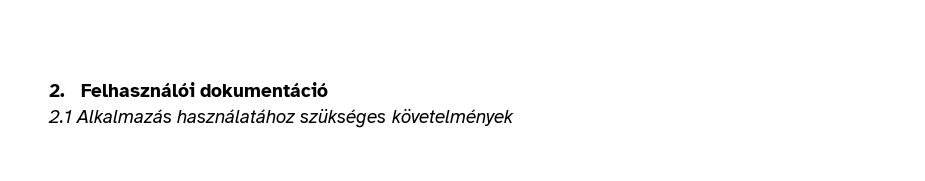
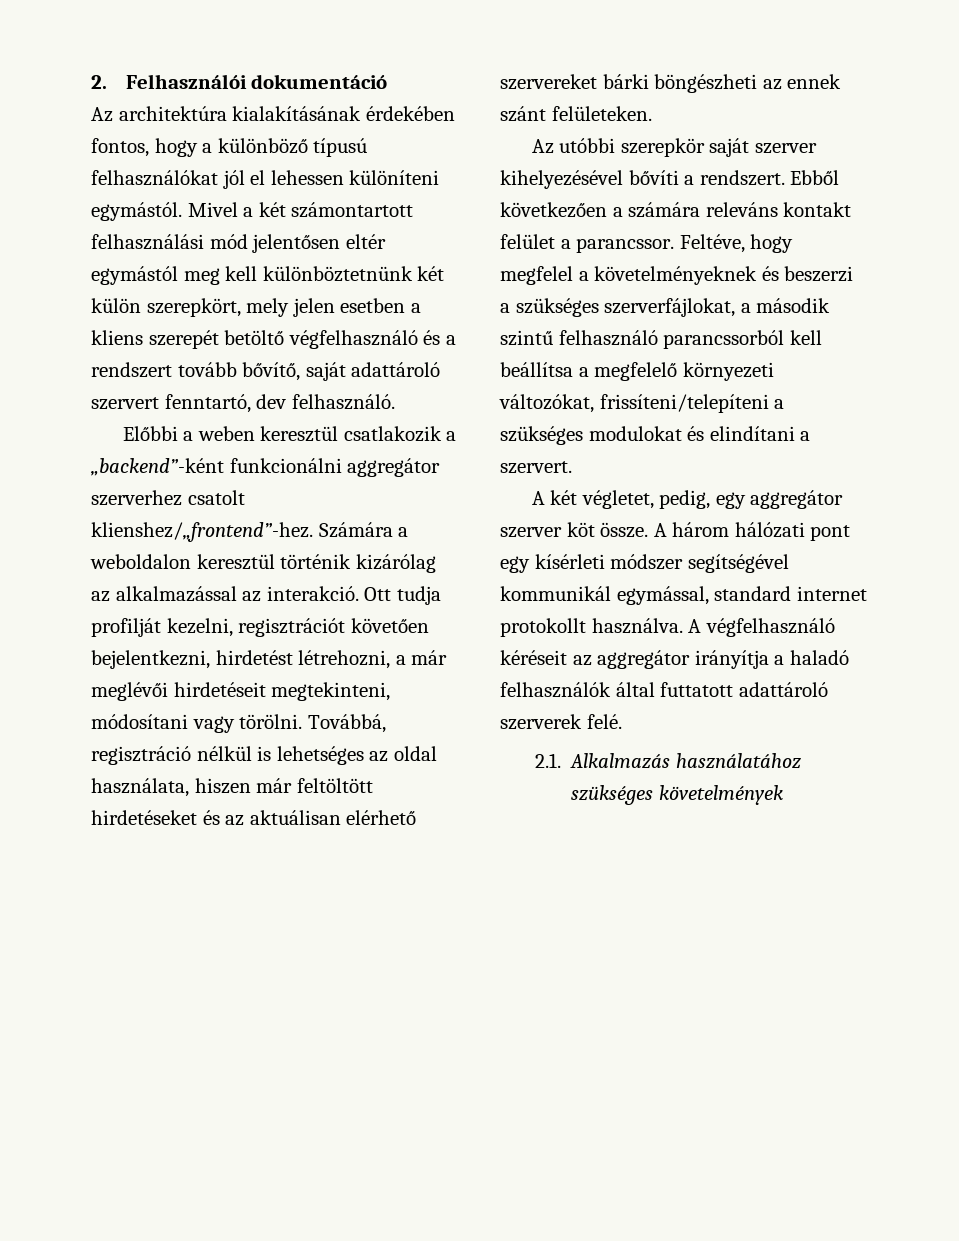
- 2.1 Alkalmazás használatához szükséges követelmények
+ Az architektúra kialakításának érdekében fontos, hogy a különböző típusú felhasználókat jól el lehessen különíteni egymástól. Mivel a két számontartott felhasználási mód jelentősen eltér egymástól meg kell különböztetnünk két külön szerepkört, mely jelen esetben a kliens szerepét betöltő végfelhasználó és a rendszert tovább bővítő, saját adattároló szervert fenntartó, dev felhasználó.
+ Előbbi a weben keresztül csatlakozik a „backend”-ként funkcionálni aggregátor szerverhez csatolt klienshez/„frontend”-hez. Számára a weboldalon keresztül történik kizárólag az alkalmazással az interakció. Ott tudja profilját kezelni, regisztrációt követően bejelentkezni, hirdetést létrehozni, a már meglévői hirdetéseit megtekinteni, módosítani vagy törölni. Továbbá, regisztráció nélkül is lehetséges az oldal használata, hiszen már feltöltött hirdetéseket és az aktuálisan elérhető szervereket bárki böngészheti az ennek szánt felületeken.
+ Az utóbbi szerepkör saját szerver kihelyezésével bővíti a rendszert. Ebből következően a számára releváns kontakt felület a parancssor. Feltéve, hogy megfelel a követelményeknek és beszerzi a szükséges szerverfájlokat, a második szintű felhasználó parancssorból kell beállítsa a megfelelő környezeti változókat, frissíteni/telepíteni a szükséges modulokat és elindítani a szervert.
+ A két végletet, pedig, egy aggregátor szerver köt össze. A három hálózati pont egy kísérleti módszer segítségével kommunikál egymással, standard internet protokollt használva. A végfelhasználó kéréseit az aggregátor irányítja a haladó felhasználók által futtatott adattároló szerverek felé.
+ 2.1. Alkalmazás használatához szükséges követelmények

